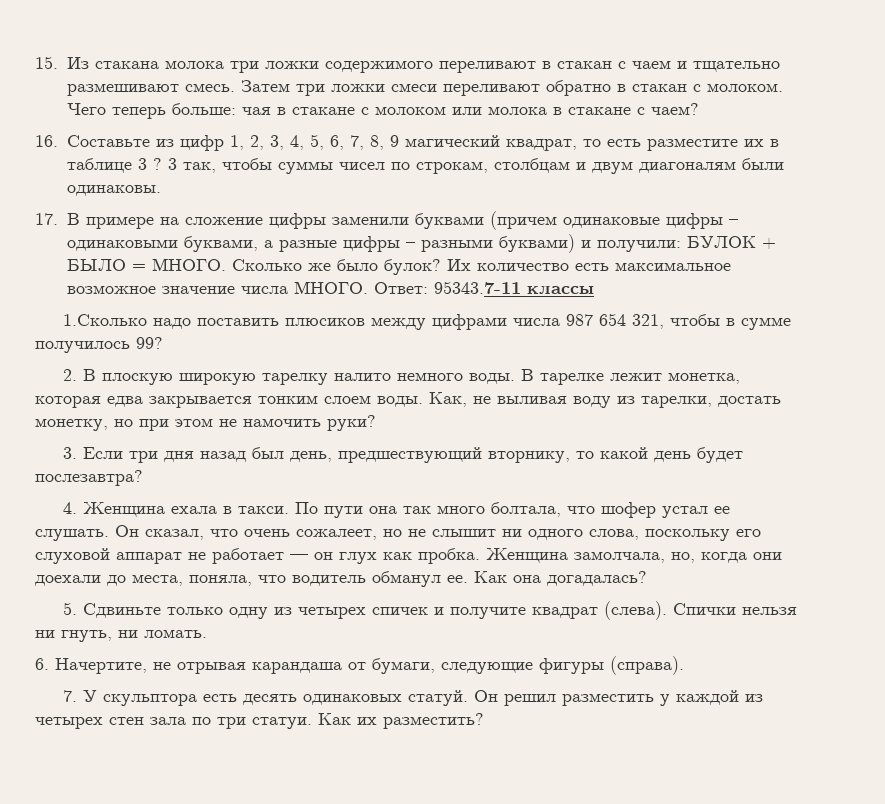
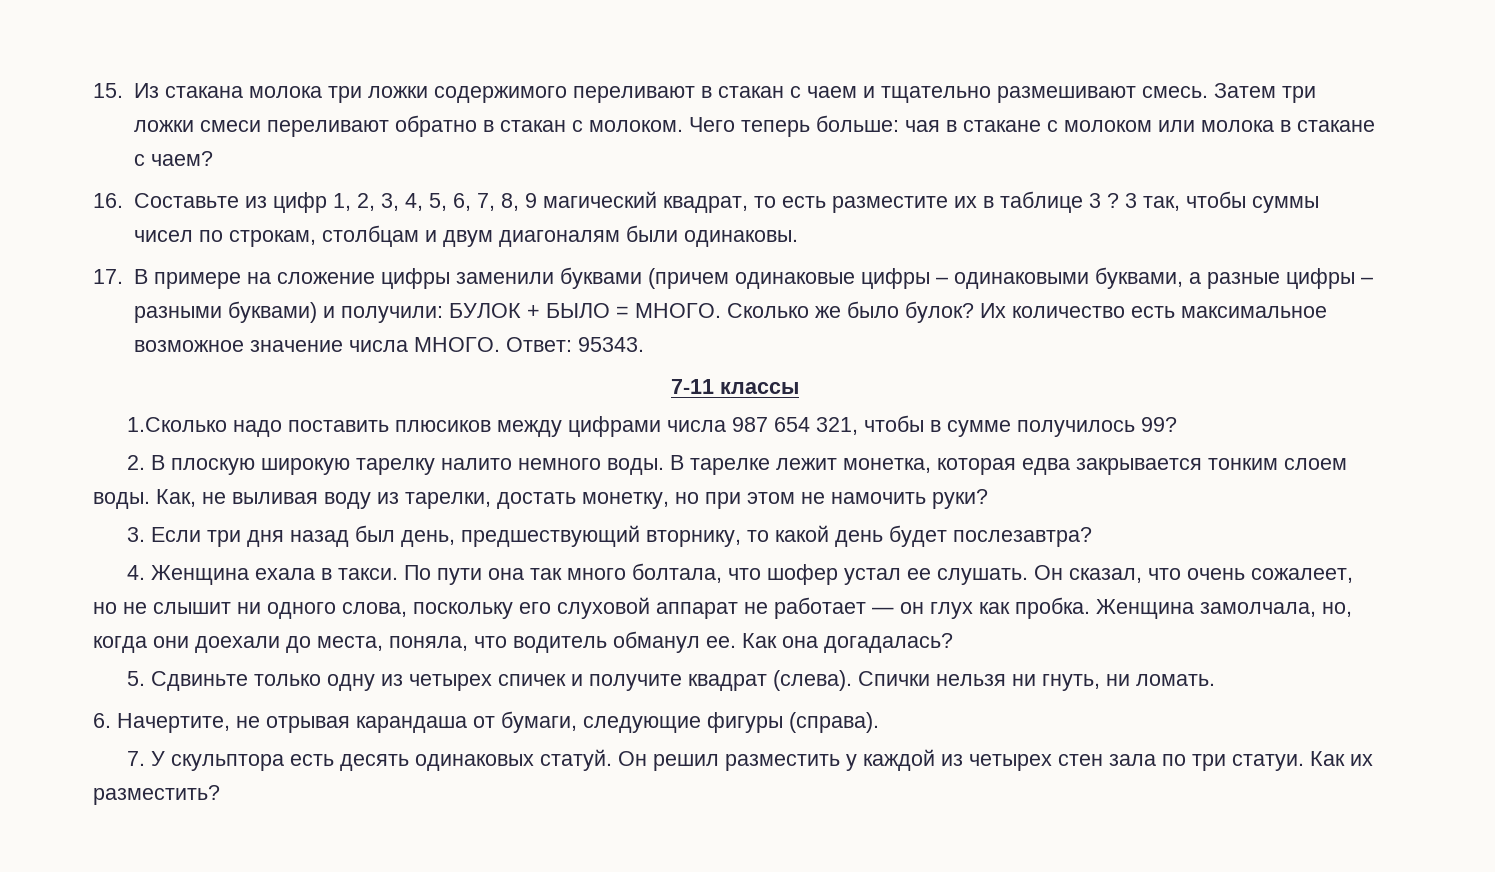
- Ответ: 95343.7-11 классы
+ Ответ: 95343.
+ 7-11 классы

